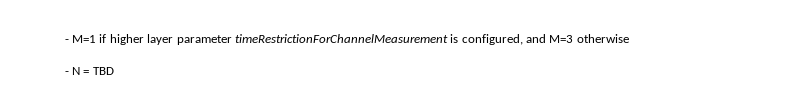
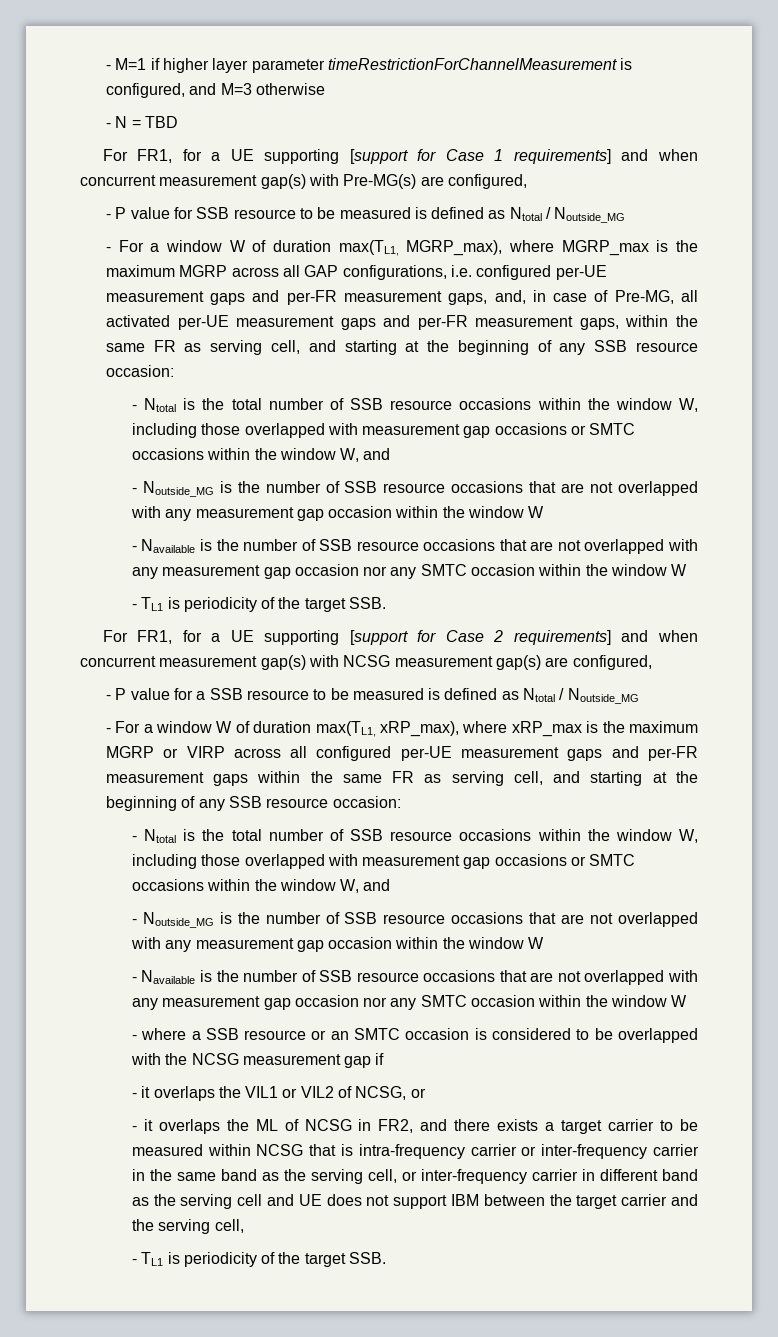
+ For FR1, for a UE supporting [support for Case 1 requirements] and when concurrent measurement gap(s) with Pre-MG(s) are configured,
+ - P value for SSB resource to be measured is defined as Ntotal / Noutside_MG
+ - For a window W of duration max(TL1, MGRP_max), where MGRP_max is the maximum MGRP across all GAP configurations, i.e. configured per-UE measurement gaps and per-FR measurement gaps, and, in case of Pre-MG, all activated per-UE measurement gaps and per-FR measurement gaps, within the same FR as serving cell, and starting at the beginning of any SSB resource occasion:
+ - Ntotal is the total number of SSB resource occasions within the window W, including those overlapped with measurement gap occasions or SMTC occasions within the window W, and
+ - Noutside_MG is the number of SSB resource occasions that are not overlapped with any measurement gap occasion within the window W
+ - Navailable is the number of SSB resource occasions that are not overlapped with any measurement gap occasion nor any SMTC occasion within the window W
+ - TL1 is periodicity of the target SSB.
+ For FR1, for a UE supporting [support for Case 2 requirements] and when concurrent measurement gap(s) with NCSG measurement gap(s) are configured,
+ - P value for a SSB resource to be measured is defined as Ntotal / Noutside_MG
+ - For a window W of duration max(TL1, xRP_max), where xRP_max is the maximum MGRP or VIRP across all configured per-UE measurement gaps and per-FR measurement gaps within the same FR as serving cell, and starting at the beginning of any SSB resource occasion:
+ - Ntotal is the total number of SSB resource occasions within the window W, including those overlapped with measurement gap occasions or SMTC occasions within the window W, and
+ - Noutside_MG is the number of SSB resource occasions that are not overlapped with any measurement gap occasion within the window W
+ - Navailable is the number of SSB resource occasions that are not overlapped with any measurement gap occasion nor any SMTC occasion within the window W
+ - where a SSB resource or an SMTC occasion is considered to be overlapped with the NCSG measurement gap if
+ - it overlaps the VIL1 or VIL2 of NCSG, or
+ - it overlaps the ML of NCSG in FR2, and there exists a target carrier to be measured within NCSG that is intra-frequency carrier or inter-frequency carrier in the same band as the serving cell, or inter-frequency carrier in different band as the serving cell and UE does not support IBM between the target carrier and the serving cell,
+ - TL1 is periodicity of the target SSB.

